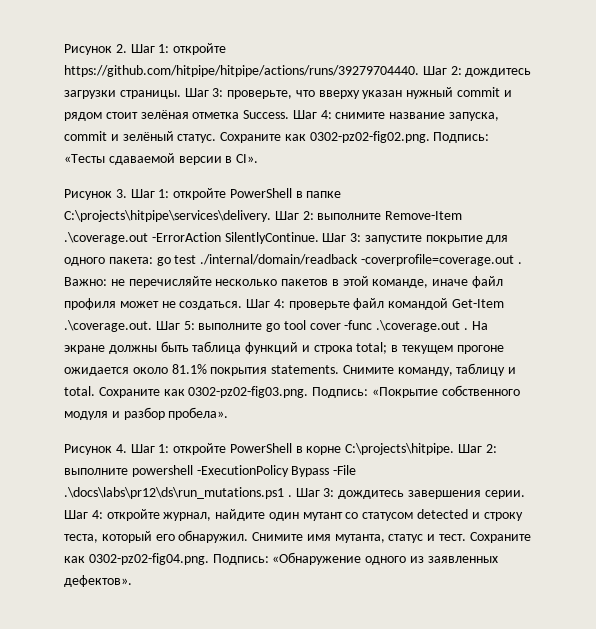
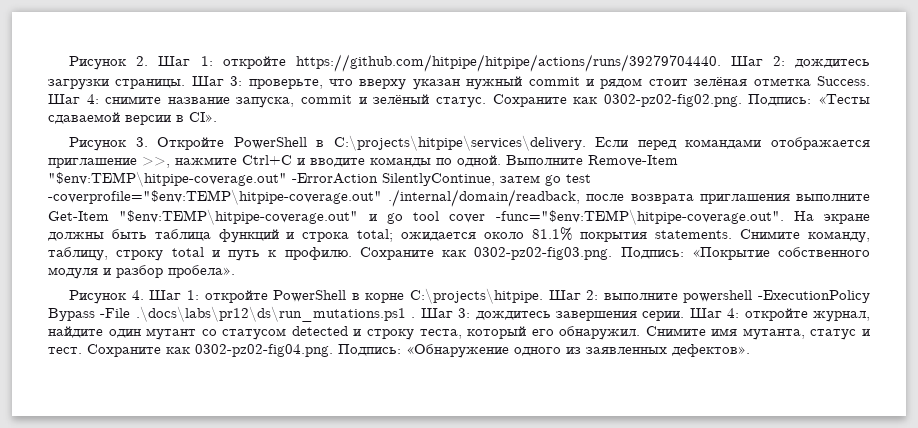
- Рисунок 3. Шаг 1: откройте PowerShell в папке C:\projects\hitpipe\services\delivery. Шаг 2: выполните Remove-Item .\coverage.out -ErrorAction SilentlyContinue. Шаг 3: запустите покрытие для одного пакета: go test ./internal/domain/readback -coverprofile=coverage.out . Важно: не перечисляйте несколько пакетов в этой команде, иначе файл профиля может не создаться. Шаг 4: проверьте файл командой Get-Item .\coverage.out. Шаг 5: выполните go tool cover -func .\coverage.out . На экране должны быть таблица функций и строка total; в текущем прогоне ожидается около 81.1% покрытия statements.
+ Рисунок 3. Откройте PowerShell в C:\projects\hitpipe\services\delivery. Если перед командами отображается приглашение >>, нажмите Ctrl+C и вводите команды по одной. Выполните Remove-Item "$env:TEMP\hitpipe-coverage.out" -ErrorAction SilentlyContinue, затем go test -coverprofile="$env:TEMP\hitpipe-coverage.out" ./internal/domain/readback, после возврата приглашения выполните Get-Item "$env:TEMP\hitpipe-coverage.out" и go tool cover -func="$env:TEMP\hitpipe-coverage.out". На экране должны быть таблица функций и строка total; ожидается около 81.1% покрытия statements.
- Снимите команду, таблицу и total.
+ Снимите команду, таблицу, строку total и путь к профилю.

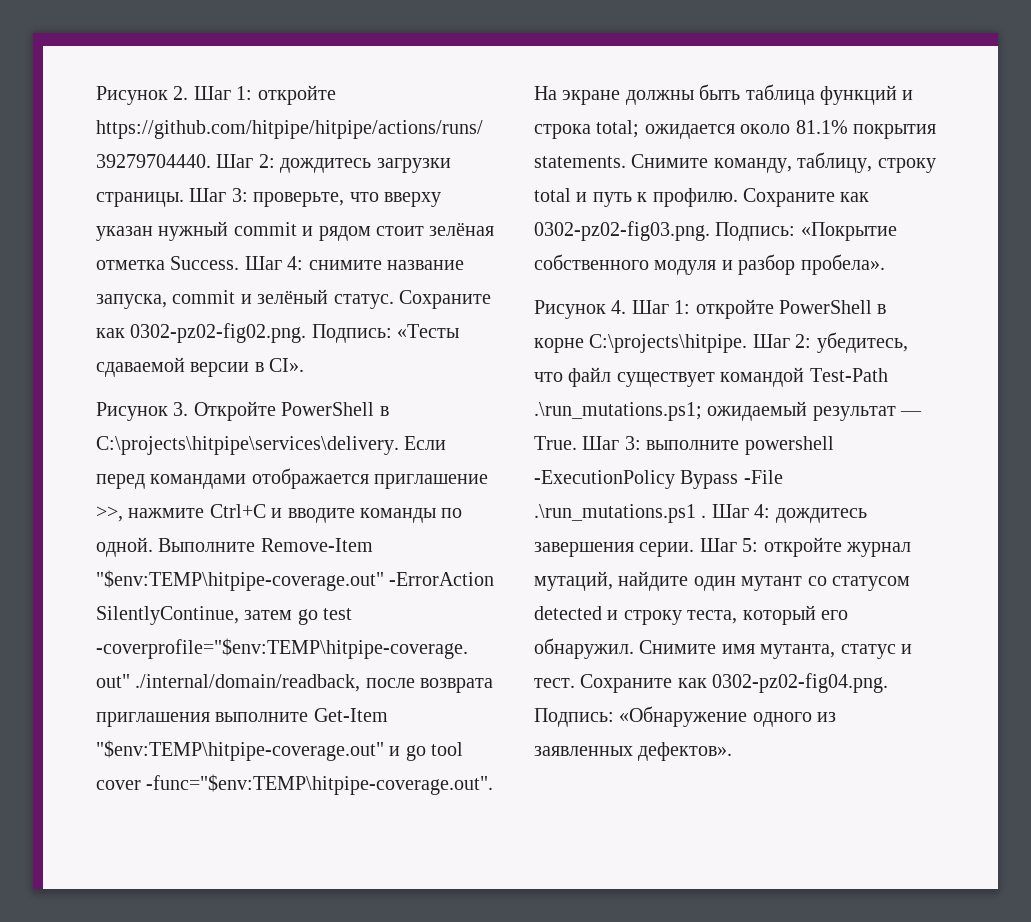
- Шаг 2: выполните powershell -ExecutionPolicy Bypass -File .\docs\labs\pr12\ds\run_mutations.ps1 .
+ Шаг 2: убедитесь, что файл существует командой Test-Path .\run_mutations.ps1; ожидаемый результат — True. Шаг 3: выполните powershell -ExecutionPolicy Bypass -File .\run_mutations.ps1 .
- Шаг 3: дождитесь завершения серии.
+ Шаг 4: дождитесь завершения серии.
- Шаг 4: откройте журнал, найдите один мутант со статусом detected и строку теста, который его обнаружил.
+ Шаг 5: откройте журнал мутаций, найдите один мутант со статусом detected и строку теста, который его обнаружил.

